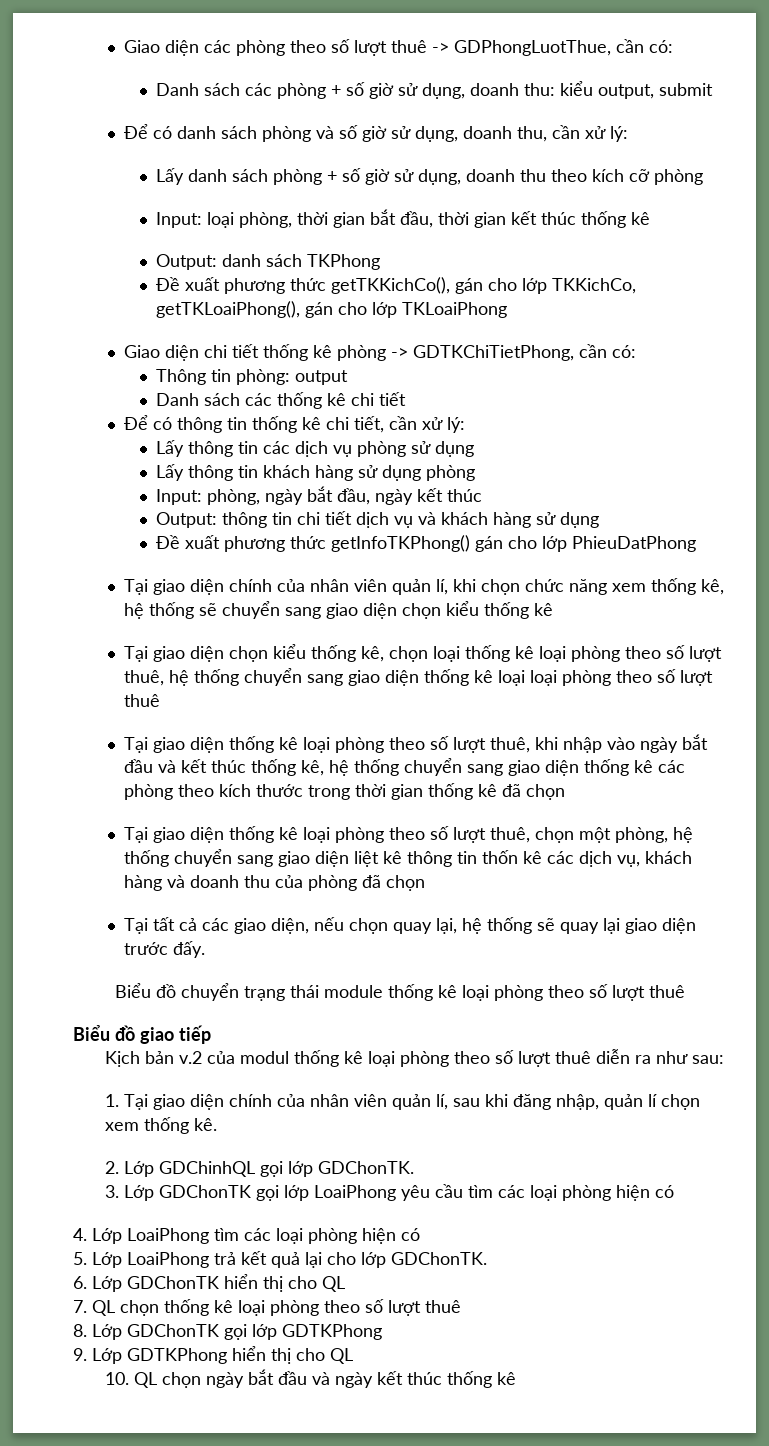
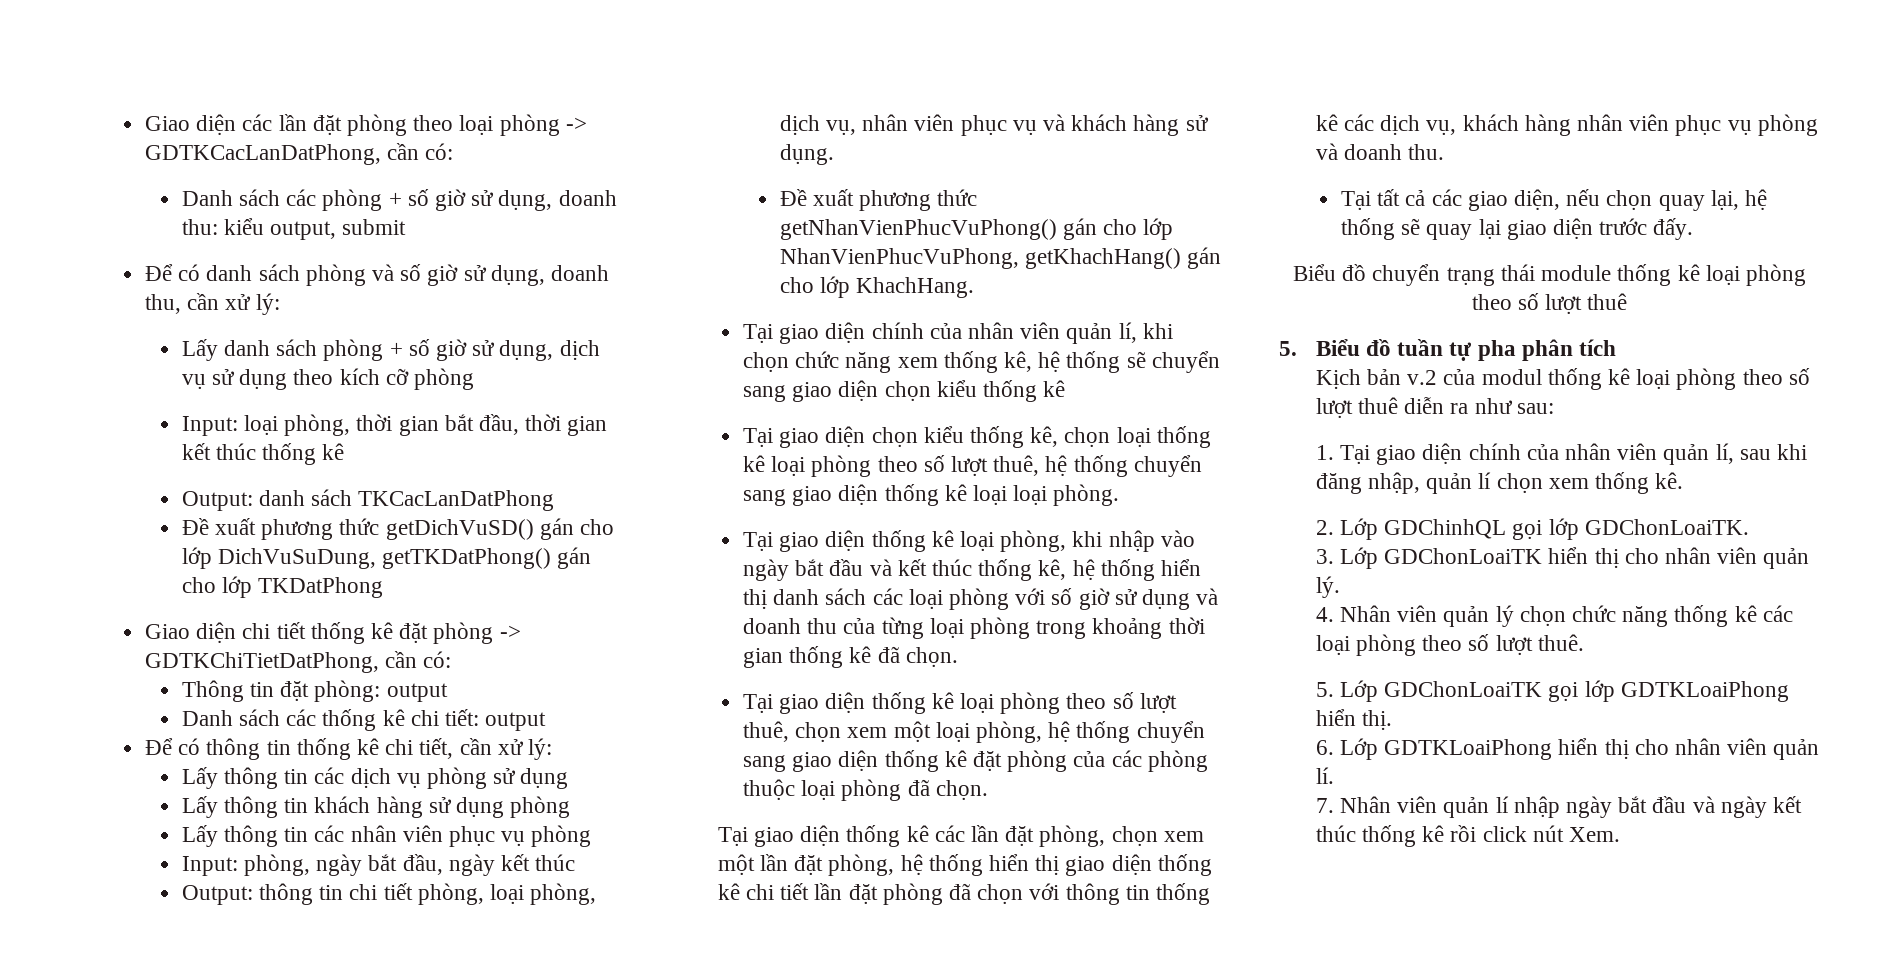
- Giao diện các phòng theo số lượt thuê -> GDPhongLuotThue, cần có:
+ Giao diện các lần đặt phòng theo loại phòng -> GDTKCacLanDatPhong, cần có:
- Lấy danh sách phòng + số giờ sử dụng, doanh thu theo kích cỡ phòng
+ Lấy danh sách phòng + số giờ sử dụng, dịch vụ sử dụng theo kích cỡ phòng
- Output: danh sách TKPhong
- Đề xuất phương thức getTKKichCo(), gán cho lớp TKKichCo, getTKLoaiPhong(), gán cho lớp TKLoaiPhong
+ Output: danh sách TKCacLanDatPhong
+ Đề xuất phương thức getDichVuSD() gán cho lớp DichVuSuDung, getTKDatPhong() gán cho lớp TKDatPhong
- Giao diện chi tiết thống kê phòng -> GDTKChiTietPhong, cần có:
+ Giao diện chi tiết thống kê đặt phòng -> GDTKChiTietDatPhong, cần có:
- Thông tin phòng: output
+ Thông tin đặt phòng: output
- Danh sách các thống kê chi tiết
+ Danh sách các thống kê chi tiết: output
+ Lấy thông tin các nhân viên phục vụ phòng
- Output: thông tin chi tiết dịch vụ và khách hàng sử dụng
- Đề xuất phương thức getInfoTKPhong() gán cho lớp PhieuDatPhong
+ Output: thông tin chi tiết phòng, loại phòng, dịch vụ, nhân viên phục vụ và khách hàng sử dụng.
+ Đề xuất phương thức getNhanVienPhucVuPhong() gán cho lớp NhanVienPhucVuPhong, getKhachHang() gán cho lớp KhachHang.
- Tại giao diện chọn kiểu thống kê, chọn loại thống kê loại phòng theo số lượt thuê, hệ thống chuyển sang giao diện thống kê loại loại phòng theo số lượt thuê
- Tại giao diện thống kê loại phòng theo số lượt thuê, khi nhập vào ngày bắt đầu và kết thúc thống kê, hệ thống chuyển sang giao diện thống kê các phòng theo kích thước trong thời gian thống kê đã chọn
+ Tại giao diện chọn kiểu thống kê, chọn loại thống kê loại phòng theo số lượt thuê, hệ thống chuyển sang giao diện thống kê loại loại phòng.
+ Tại giao diện thống kê loại phòng, khi nhập vào ngày bắt đầu và kết thúc thống kê, hệ thống hiển thị danh sách các loại phòng với số giờ sử dụng và doanh thu của từng loại phòng trong khoảng thời gian thống kê đã chọn.
- Tại giao diện thống kê loại phòng theo số lượt thuê, chọn một phòng, hệ thống chuyển sang giao diện liệt kê thông tin thốn kê các dịch vụ, khách hàng và doanh thu của phòng đã chọn
+ Tại giao diện thống kê loại phòng theo số lượt thuê, chọn xem một loại phòng, hệ thống chuyển sang giao diện thống kê đặt phòng của các phòng thuộc loại phòng đã chọn.
+ Tại giao diện thống kê các lần đặt phòng, chọn xem một lần đặt phòng, hệ thống hiển thị giao diện thống kê chi tiết lần đặt phòng đã chọn với thông tin thống kê các dịch vụ, khách hàng nhân viên phục vụ phòng và doanh thu.
- Biểu đồ giao tiếp
+ 5. Biểu đồ tuần tự pha phân tích
- 2. Lớp GDChinhQL gọi lớp GDChonTK.
+ 2. Lớp GDChinhQL gọi lớp GDChonLoaiTK.
- 3. Lớp GDChonTK gọi lớp LoaiPhong yêu cầu tìm các loại phòng hiện có
- 4. Lớp LoaiPhong tìm các loại phòng hiện có
- 5. Lớp LoaiPhong trả kết quả lại cho lớp GDChonTK.
- 6. Lớp GDChonTK hiển thị cho QL
- 7. QL chọn thống kê loại phòng theo số lượt thuê
- 8. Lớp GDChonTK gọi lớp GDTKPhong
- 9. Lớp GDTKPhong hiển thị cho QL
- 10. QL chọn ngày bắt đầu và ngày kết thúc thống kê
+ 3. Lớp GDChonLoaiTK hiển thị cho nhân viên quản lý.
+ 4. Nhân viên quản lý chọn chức năng thống kê các loại phòng theo số lượt thuê.
+ 5. Lớp GDChonLoaiTK gọi lớp GDTKLoaiPhong hiển thị.
+ 6. Lớp GDTKLoaiPhong hiển thị cho nhân viên quản lí.
+ 7. Nhân viên quản lí nhập ngày bắt đầu và ngày kết thúc thống kê rồi click nút Xem.

